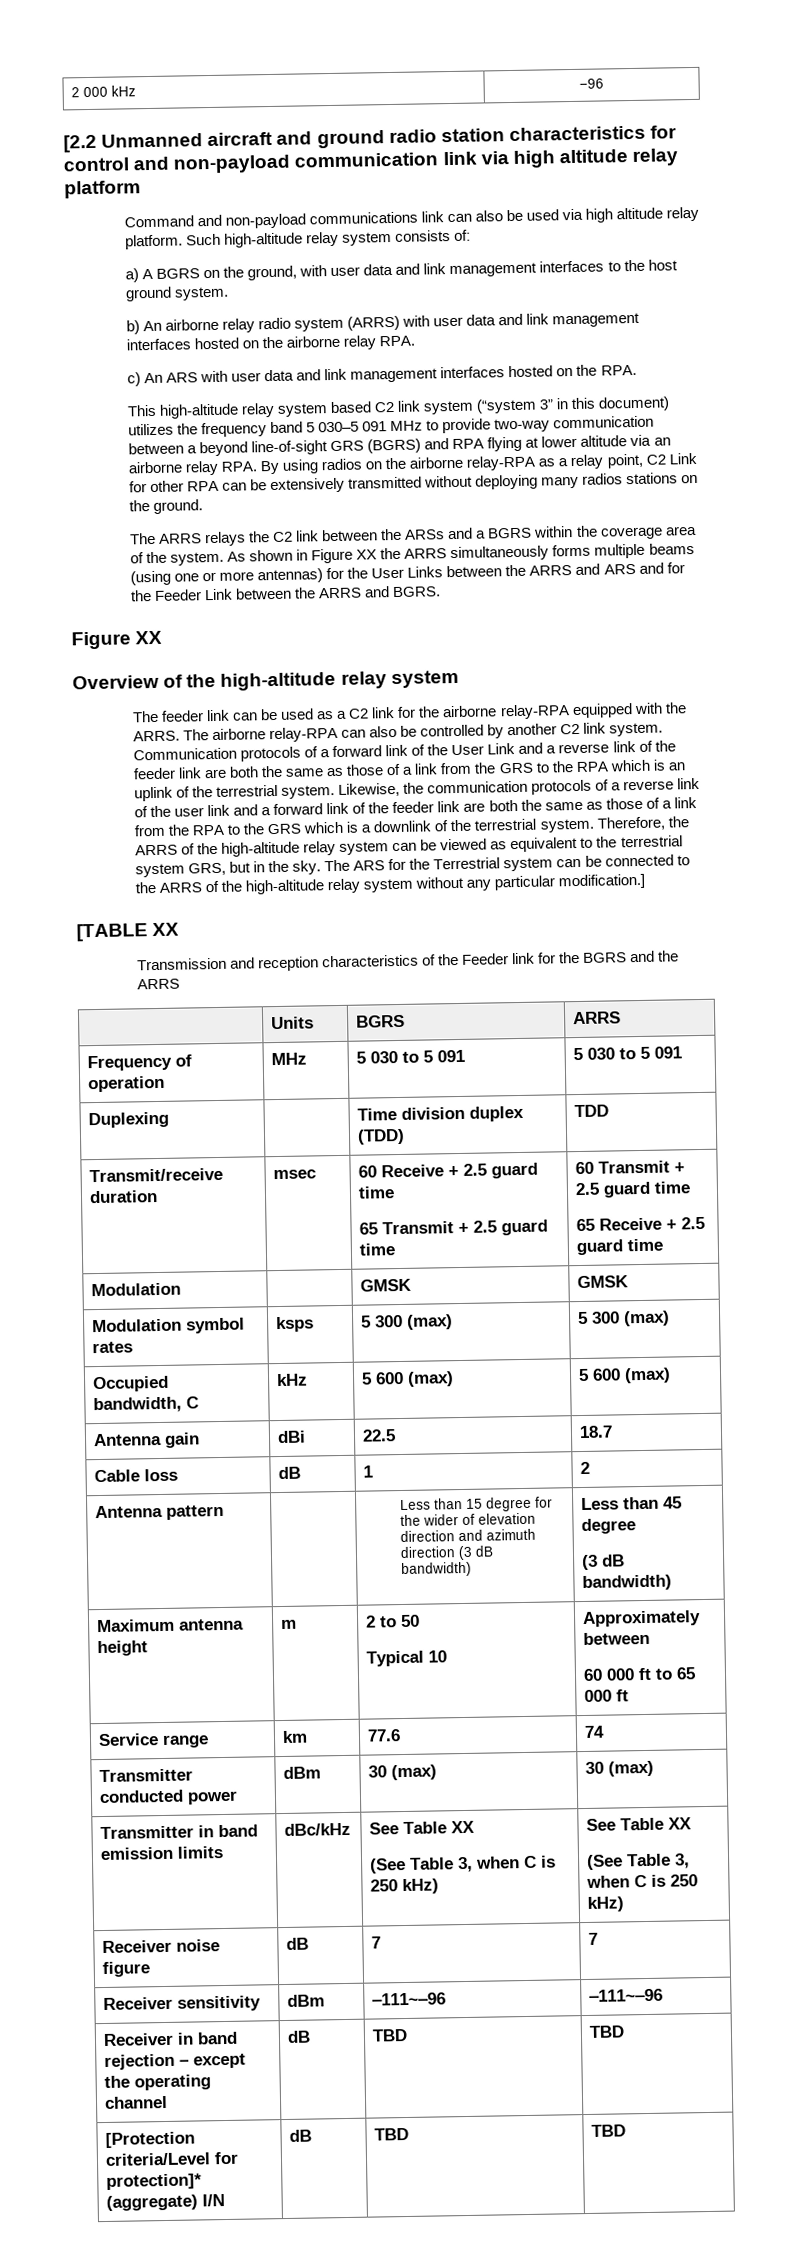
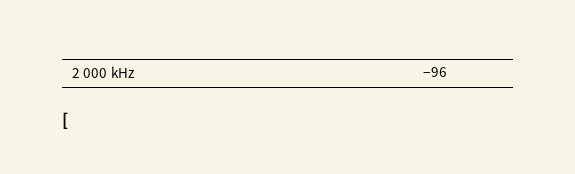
- [2.2 Unmanned aircraft and ground radio station characteristics for control and non-payload communication link via high altitude relay platform
- Command and non-payload communications link can also be used via high altitude relay platform. Such high-altitude relay system consists of:
- a) A BGRS on the ground, with user data and link management interfaces to the host ground system.
- b) An airborne relay radio system (ARRS) with user data and link management interfaces hosted on the airborne relay RPA.
- c) An ARS with user data and link management interfaces hosted on the RPA.
- This high-altitude relay system based C2 link system (“system 3” in this document) utilizes the frequency band 5 030–5 091 MHz to provide two-way communication between a beyond line-of-sight GRS (BGRS) and RPA flying at lower altitude via an airborne relay RPA. By using radios on the airborne relay-RPA as a relay point, C2 Link for other RPA can be extensively transmitted without deploying many radios stations on the ground.
- The ARRS relays the C2 link between the ARSs and a BGRS within the coverage area of the system. As shown in Figure XX the ARRS simultaneously forms multiple beams (using one or more antennas) for the User Links between the ARRS and ARS and for the Feeder Link between the ARRS and BGRS.
- Figure XX
- Overview of the high-altitude relay system
- The feeder link can be used as a C2 link for the airborne relay-RPA equipped with the ARRS. The airborne relay-RPA can also be controlled by another C2 link system. Communication protocols of a forward link of the User Link and a reverse link of the feeder link are both the same as those of a link from the GRS to the RPA which is an uplink of the terrestrial system. Likewise, the communication protocols of a reverse link of the user link and a forward link of the feeder link are both the same as those of a link from the RPA to the GRS which is a downlink of the terrestrial system. Therefore, the ARRS of the high-altitude relay system can be viewed as equivalent to the terrestrial system GRS, but in the sky. The ARS for the Terrestrial system can be connected to the ARRS of the high-altitude relay system without any particular modification.]
- [TABLE XX
- Transmission and reception characteristics of the Feeder link for the BGRS and the ARRS
- | Units | BGRS | ARRS
- Frequency of operation | MHz | 5 030 to 5 091 | 5 030 to 5 091
- Duplexing | | Time division duplex (TDD) | TDD
- Transmit/receive duration | msec | 60 Receive + 2.5 guard time
- 65 Transmit + 2.5 guard time | 60 Transmit + 2.5 guard time
- 65 Receive + 2.5 guard time
- Modulation | | GMSK | GMSK
- Modulation symbol rates | ksps | 5 300 (max) | 5 300 (max)
- Occupied bandwidth, C | kHz | 5 600 (max) | 5 600 (max)
- Antenna gain | dBi | 22.5 | 18.7
- Cable loss | dB | 1 | 2
- Antenna pattern | | Less than 15 degree for the wider of elevation direction and azimuth direction (3 dB bandwidth) | Less than 45 degree
- (3 dB bandwidth)
- Maximum antenna height | m | 2 to 50
- Typical 10 | Approximately between
- 60 000 ft to 65 000 ft
- Service range | km | 77.6 | 74
- Transmitter conducted power | dBm | 30 (max) | 30 (max)
- Transmitter in band emission limits | dBc/kHz | See Table XX
- (See Table 3, when C is 250 kHz) | See Table XX
- (See Table 3, when C is 250 kHz)
- Receiver noise figure | dB | 7 | 7
- Receiver sensitivity | dBm | ‒111~‒96 | ‒111~‒96
- Receiver in band rejection – except the operating channel | dB | TBD | TBD
- [Protection criteria/Level for protection]* (aggregate) I/N | dB | TBD | TBD
+ [

